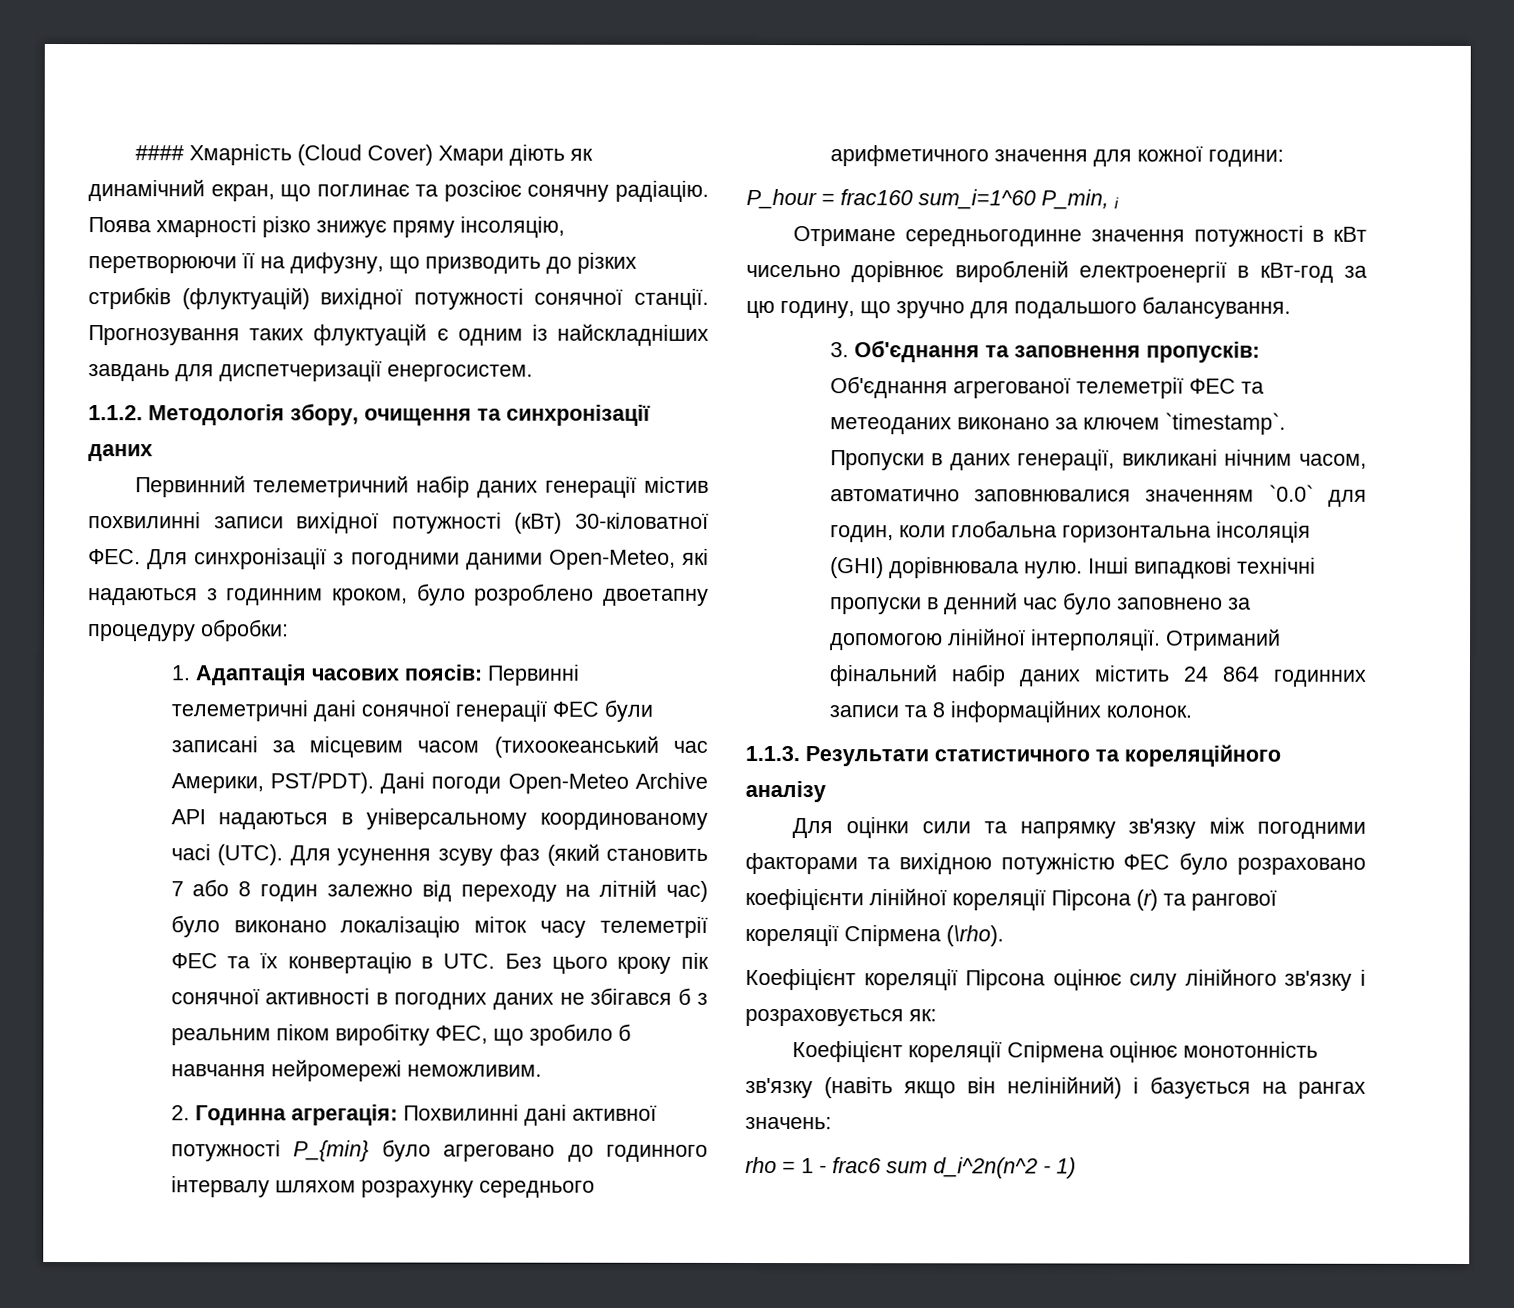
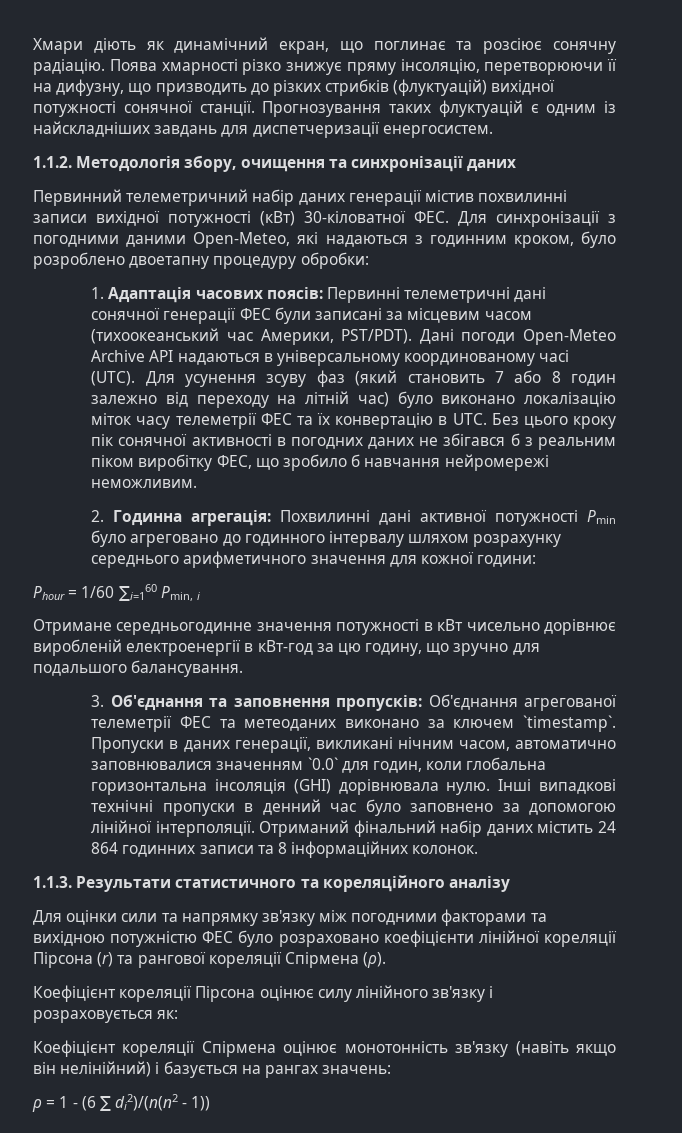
- #### Хмарність (Cloud Cover) Хмари діють як динамічний екран, що поглинає та розсіює сонячну радіацію.
+ Хмари діють як динамічний екран, що поглинає та розсіює сонячну радіацію.
- 2. Годинна агрегація: Похвилинні дані активної потужності P_{min} було агреговано до годинного інтервалу шляхом розрахунку середнього арифметичного значення для кожної години:
+ 2. Годинна агрегація: Похвилинні дані активної потужності Pmin було агреговано до годинного інтервалу шляхом розрахунку середнього арифметичного значення для кожної години:
- P_hour = frac160 sum_i=1^60 P_min, i
+ Phour = 1/60 ∑i=160 Pmin, i
- Для оцінки сили та напрямку зв'язку між погодними факторами та вихідною потужністю ФЕС було розраховано коефіцієнти лінійної кореляції Пірсона (r) та рангової кореляції Спірмена (\rho).
+ Для оцінки сили та напрямку зв'язку між погодними факторами та вихідною потужністю ФЕС було розраховано коефіцієнти лінійної кореляції Пірсона (r) та рангової кореляції Спірмена (ρ).
- rho = 1 - frac6 sum d_i^2n(n^2 - 1)
+ ρ = 1 - (6 ∑ di2)/(n(n2 - 1))

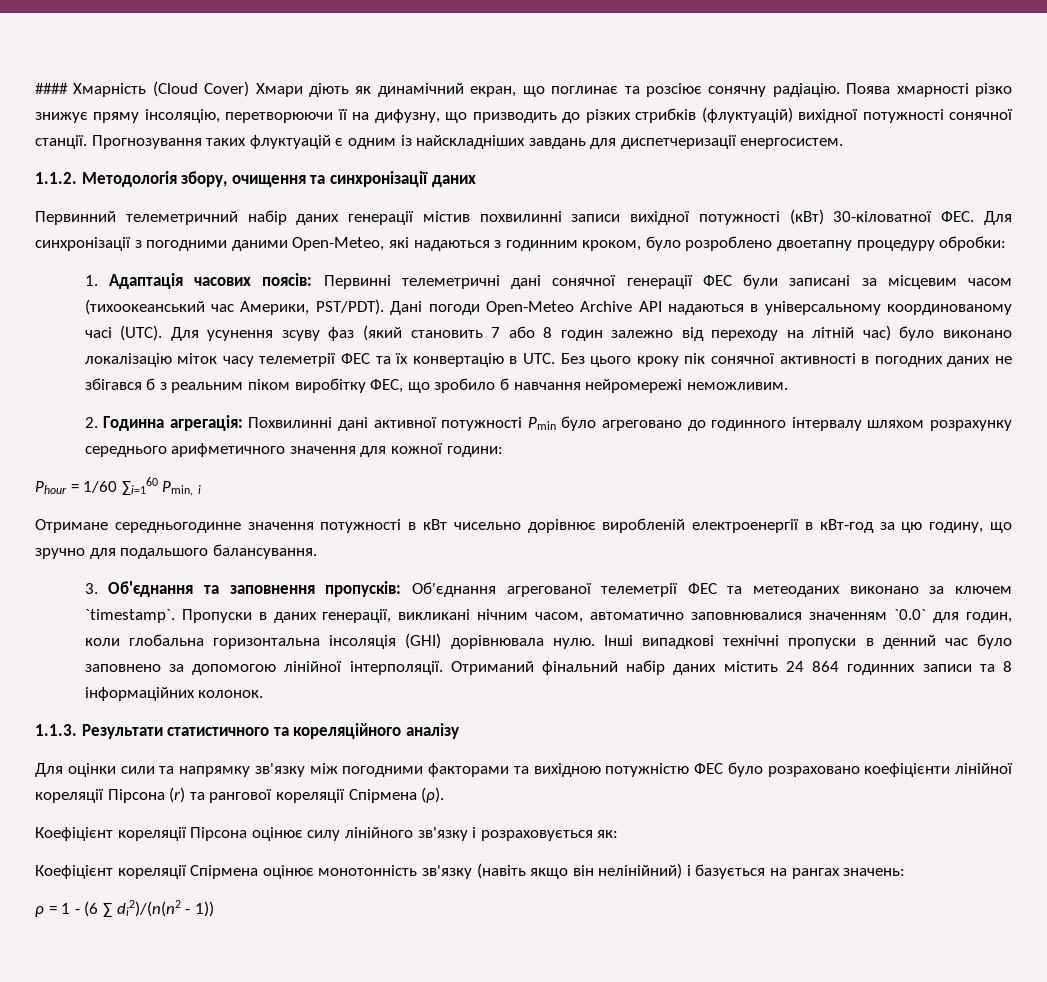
- Хмари діють як динамічний екран, що поглинає та розсіює сонячну радіацію.
+ #### Хмарність (Cloud Cover) Хмари діють як динамічний екран, що поглинає та розсіює сонячну радіацію.

